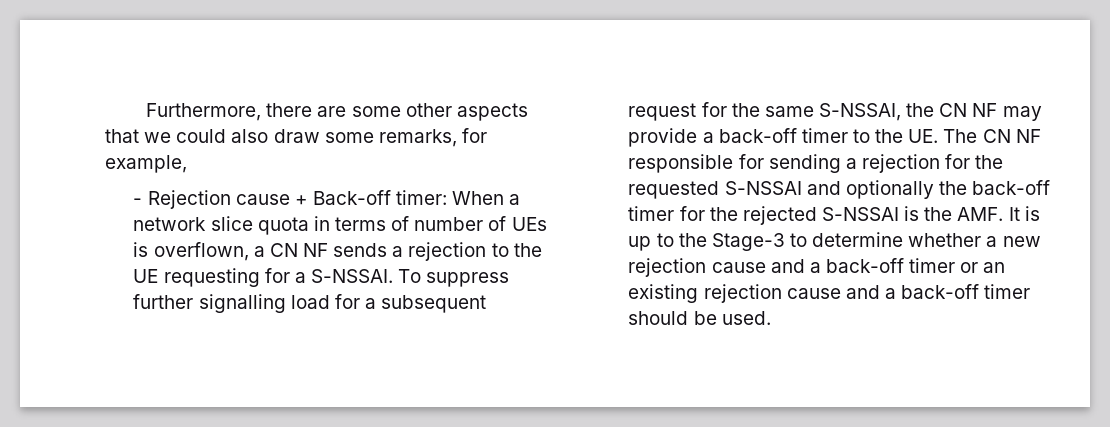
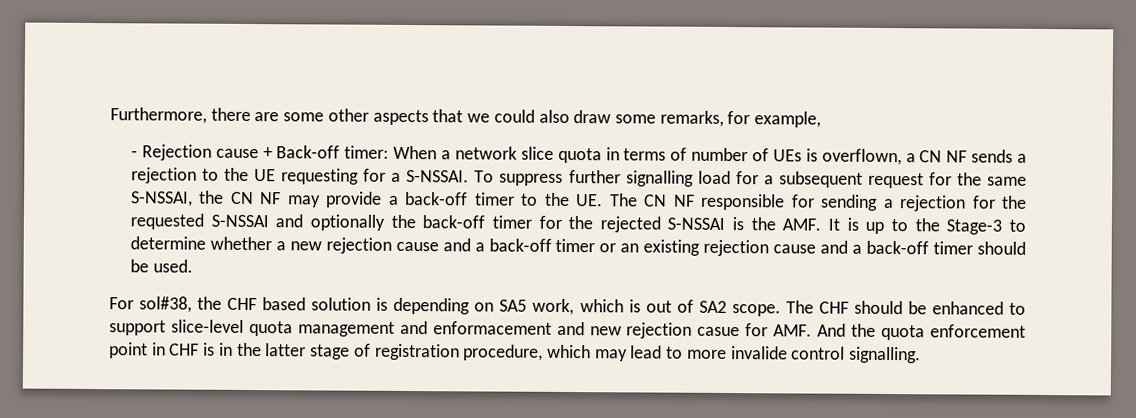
+ For sol#38, the CHF based solution is depending on SA5 work, which is out of SA2 scope. The CHF should be enhanced to support slice-level quota management and enformacement and new rejection casue for AMF. And the quota enforcement point in CHF is in the latter stage of registration procedure, which may lead to more invalide control signalling.

